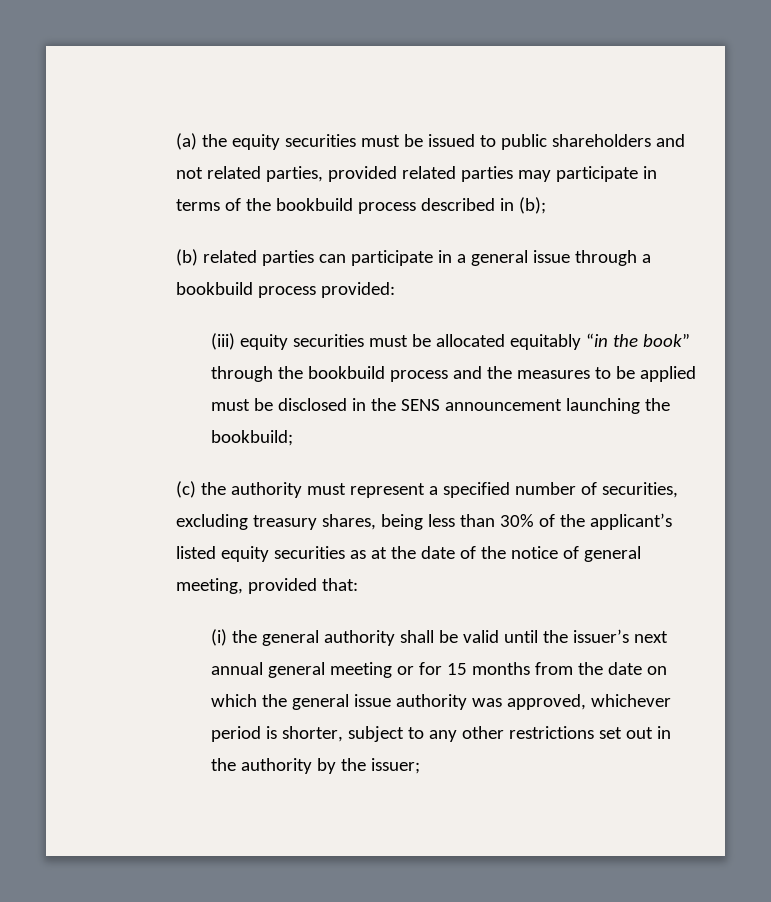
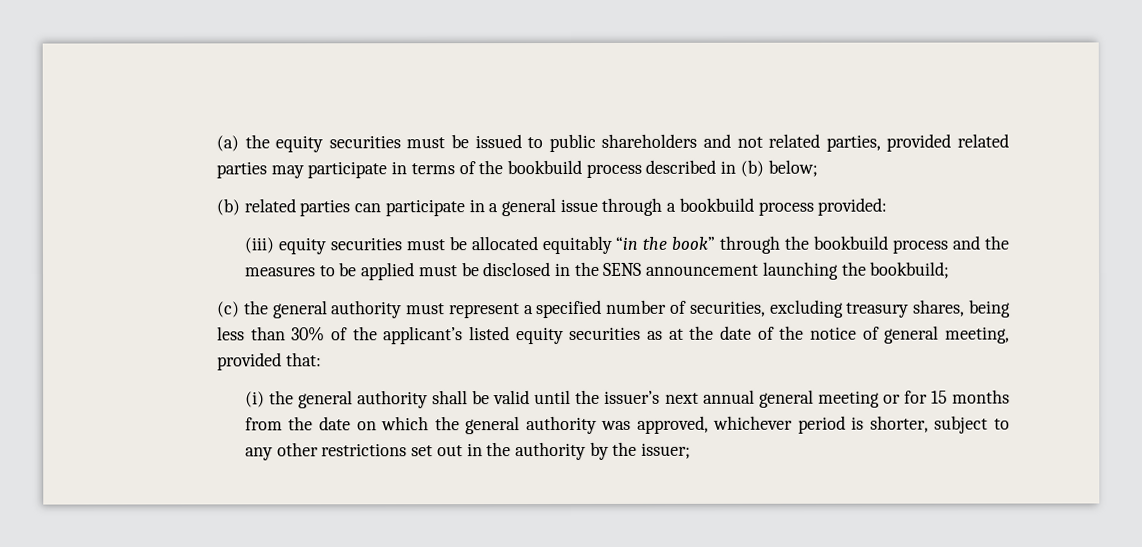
- (a) the equity securities must be issued to public shareholders and not related parties, provided related parties may participate in terms of the bookbuild process described in (b);
+ (a) the equity securities must be issued to public shareholders and not related parties, provided related parties may participate in terms of the bookbuild process described in (b) below;
- (c) the authority must represent a specified number of securities, excluding treasury shares, being less than 30% of the applicant’s listed equity securities as at the date of the notice of general meeting, provided that:
+ (c) the general authority must represent a specified number of securities, excluding treasury shares, being less than 30% of the applicant’s listed equity securities as at the date of the notice of general meeting, provided that:
- (i) the general authority shall be valid until the issuer’s next annual general meeting or for 15 months from the date on which the general issue authority was approved, whichever period is shorter, subject to any other restrictions set out in the authority by the issuer;
+ (i) the general authority shall be valid until the issuer’s next annual general meeting or for 15 months from the date on which the general authority was approved, whichever period is shorter, subject to any other restrictions set out in the authority by the issuer;

